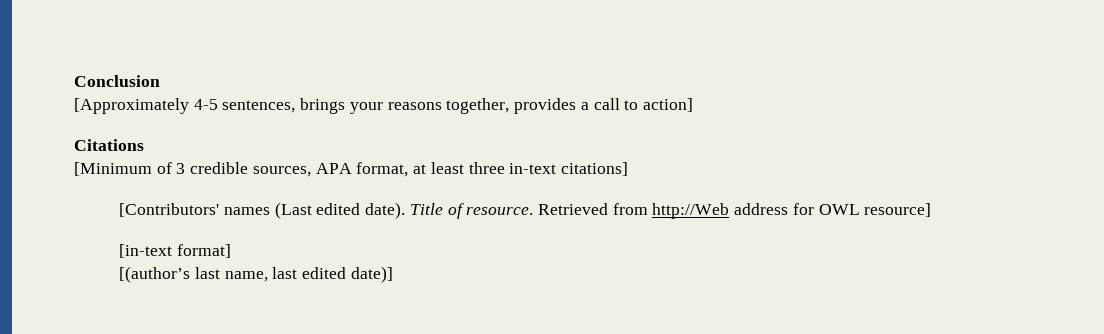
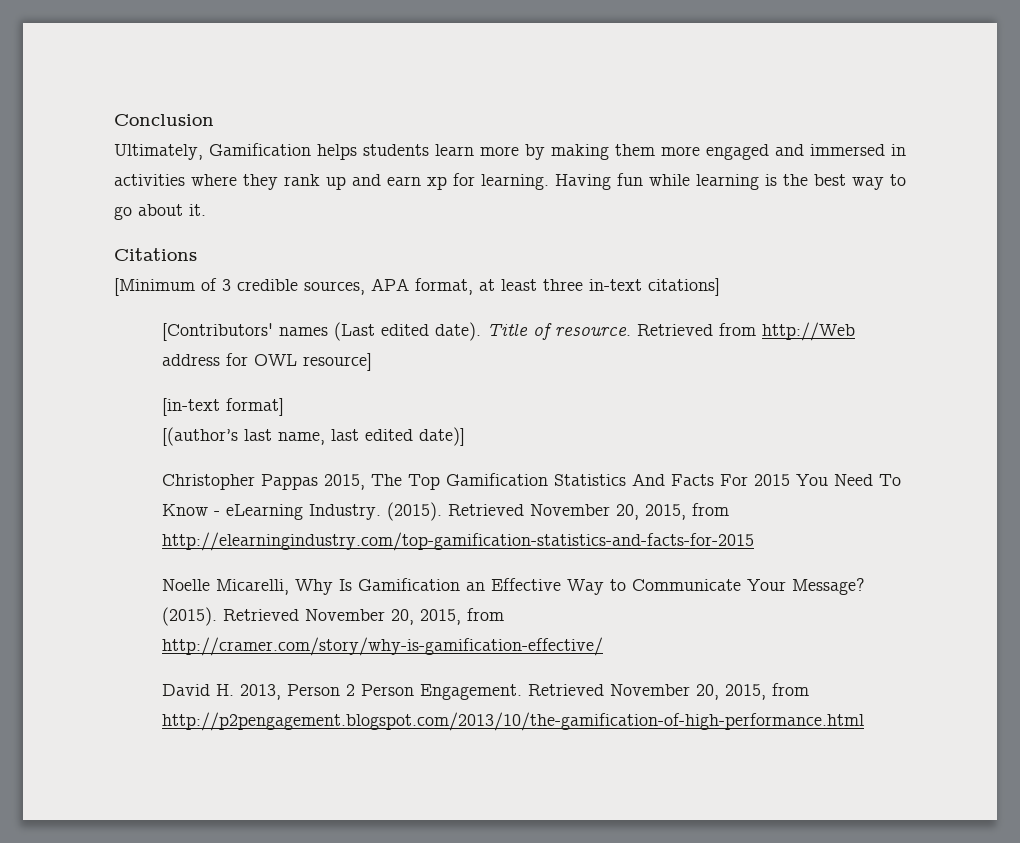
- [Approximately 4-5 sentences, brings your reasons together, provides a call to action]
+ Ultimately, Gamification helps students learn more by making them more engaged and immersed in activities where they rank up and earn xp for learning. Having fun while learning is the best way to go about it.
+ Christopher Pappas 2015, The Top Gamification Statistics And Facts For 2015 You Need To Know - eLearning Industry. (2015). Retrieved November 20, 2015, from http://elearningindustry.com/top-gamification-statistics-and-facts-for-2015
+ Noelle Micarelli, Why Is Gamification an Effective Way to Communicate Your Message? (2015). Retrieved November 20, 2015, from http://cramer.com/story/why-is-gamification-effective/
+ David H. 2013, Person 2 Person Engagement. Retrieved November 20, 2015, from http://p2pengagement.blogspot.com/2013/10/the-gamification-of-high-performance.html

